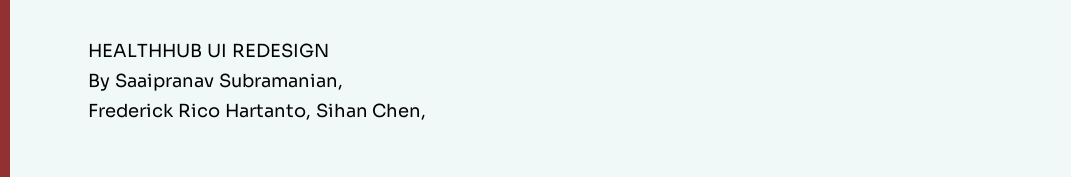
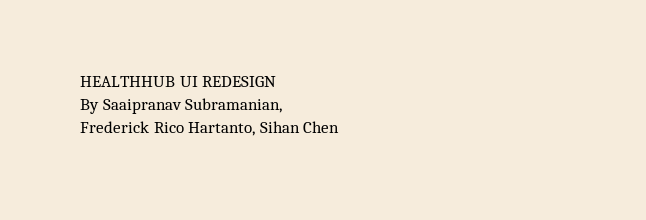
- Frederick Rico Hartanto, Sihan Chen,
+ Frederick Rico Hartanto, Sihan Chen

